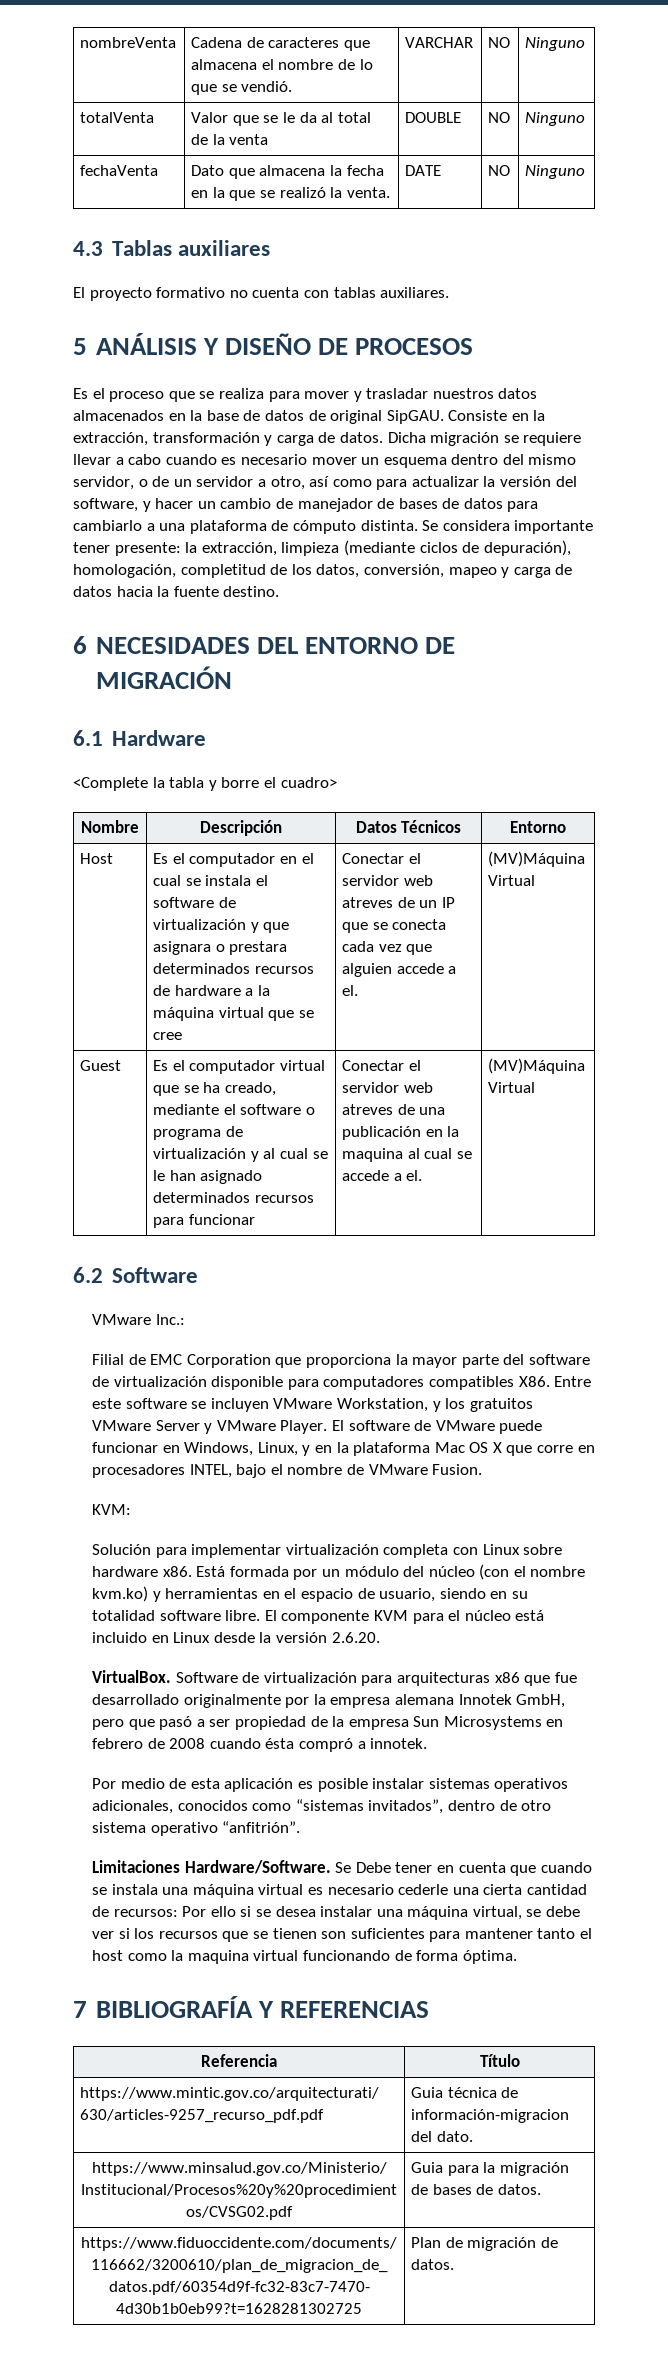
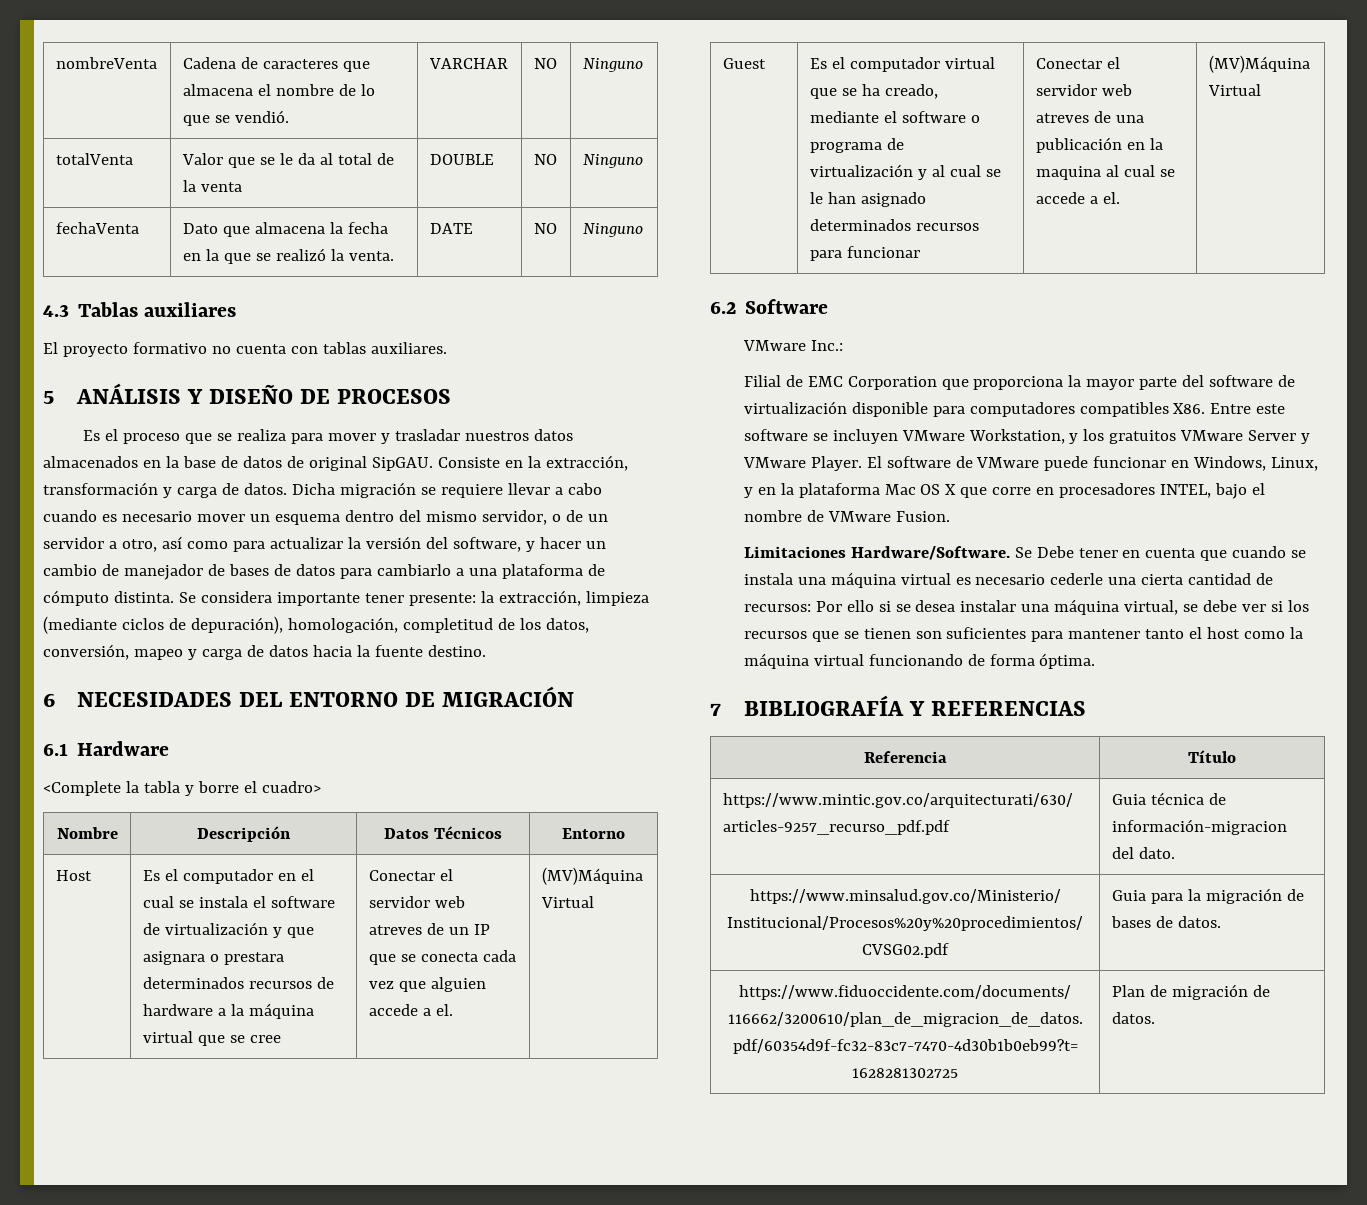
- KVM:
- Solución para implementar virtualización completa con Linux sobre hardware x86. Está formada por un módulo del núcleo (con el nombre kvm.ko) y herramientas en el espacio de usuario, siendo en su totalidad software libre. El componente KVM para el núcleo está incluido en Linux desde la versión 2.6.20.
- VirtualBox. Software de virtualización para arquitecturas x86 que fue desarrollado originalmente por la empresa alemana Innotek GmbH, pero que pasó a ser propiedad de la empresa Sun Microsystems en febrero de 2008 cuando ésta compró a innotek.
- Por medio de esta aplicación es posible instalar sistemas operativos adicionales, conocidos como “sistemas invitados”, dentro de otro sistema operativo “anfitrión”.
- Se Debe tener en cuenta que cuando se instala una máquina virtual es necesario cederle una cierta cantidad de recursos: Por ello si se desea instalar una máquina virtual, se debe ver si los recursos que se tienen son suficientes para mantener tanto el host como la maquina virtual funcionando de forma óptima.
+ Se Debe tener en cuenta que cuando se instala una máquina virtual es necesario cederle una cierta cantidad de recursos: Por ello si se desea instalar una máquina virtual, se debe ver si los recursos que se tienen son suficientes para mantener tanto el host como la máquina virtual funcionando de forma óptima.

